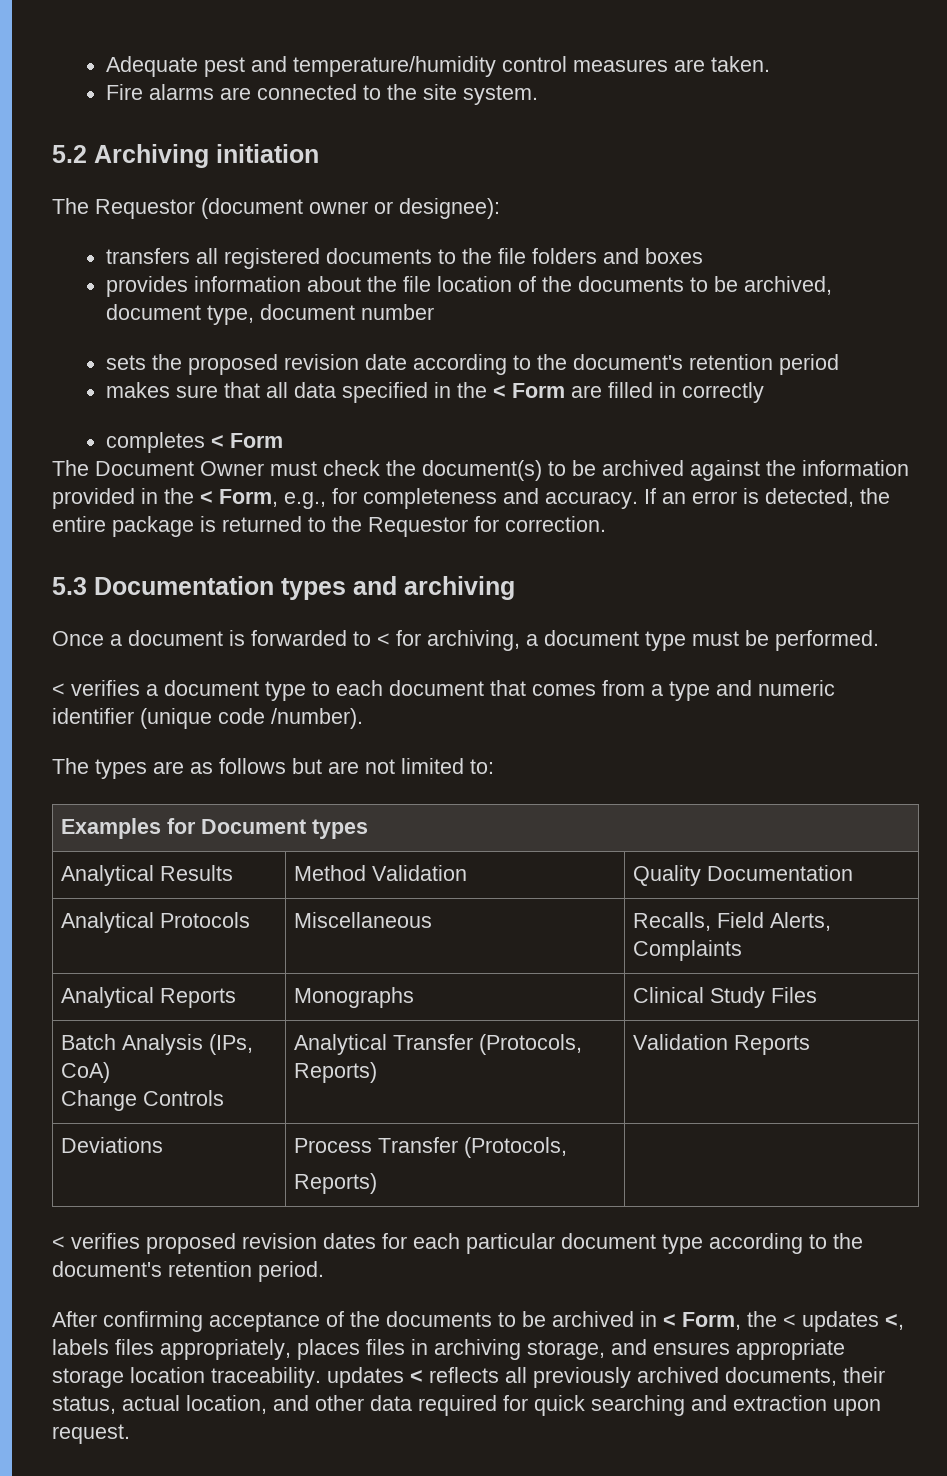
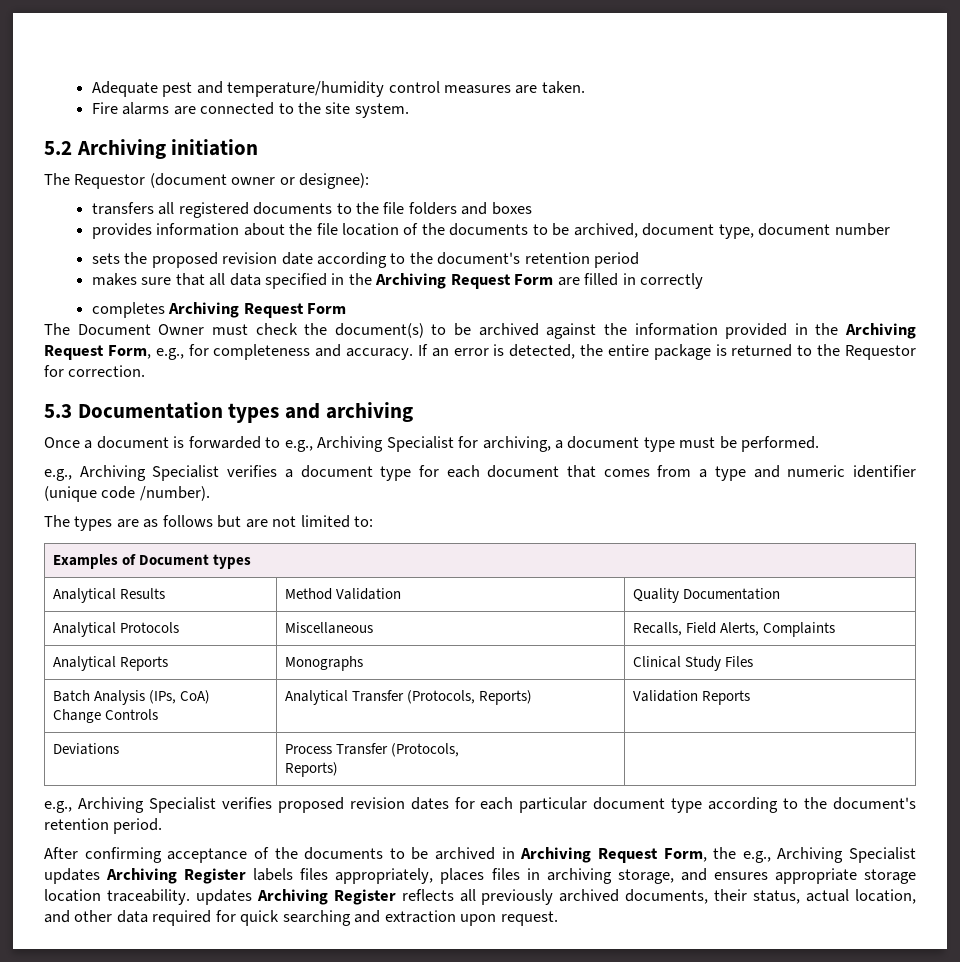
- makes sure that all data specified in the < Form are filled in correctly
+ makes sure that all data specified in the Archiving Request Form are filled in correctly
- completes < Form
+ completes Archiving Request Form
- The Document Owner must check the document(s) to be archived against the information provided in the < Form, e.g., for completeness and accuracy.
+ The Document Owner must check the document(s) to be archived against the information provided in the Archiving Request Form, e.g., for completeness and accuracy.
- Once a document is forwarded to < for archiving, a document type must be performed.
+ Once a document is forwarded to e.g., Archiving Specialist for archiving, a document type must be performed.
- < verifies a document type to each document that comes from a type and numeric identifier (unique code /number).
+ e.g., Archiving Specialist verifies a document type for each document that comes from a type and numeric identifier (unique code /number).
- Examples for Document types
+ Examples of Document types
- < verifies proposed revision dates for each particular document type according to the document's retention period.
+ e.g., Archiving Specialist verifies proposed revision dates for each particular document type according to the document's retention period.
- After confirming acceptance of the documents to be archived in < Form, the < updates <, labels files appropriately, places files in archiving storage, and ensures appropriate storage location traceability. updates < reflects all previously archived documents, their status, actual location, and other data required for quick searching and extraction upon request.
+ After confirming acceptance of the documents to be archived in Archiving Request Form, the e.g., Archiving Specialist updates Archiving Register labels files appropriately, places files in archiving storage, and ensures appropriate storage location traceability. updates Archiving Register reflects all previously archived documents, their status, actual location, and other data required for quick searching and extraction upon request.

